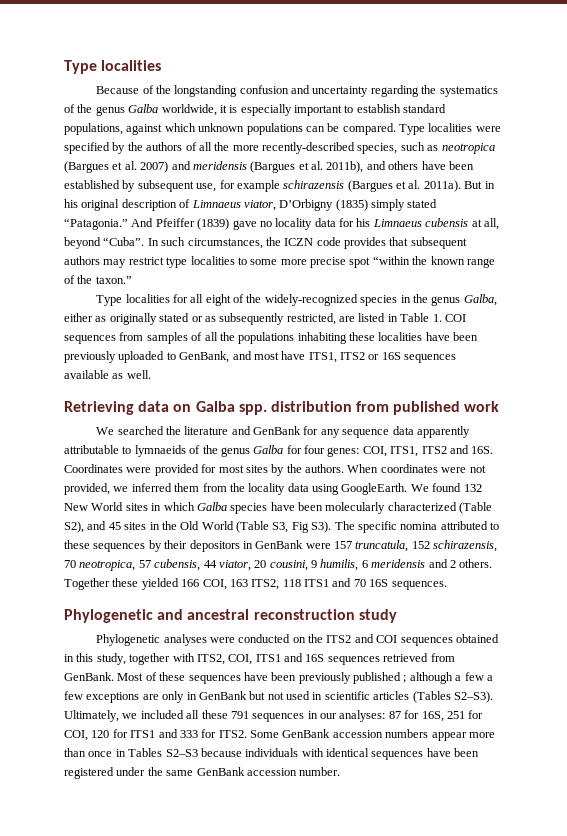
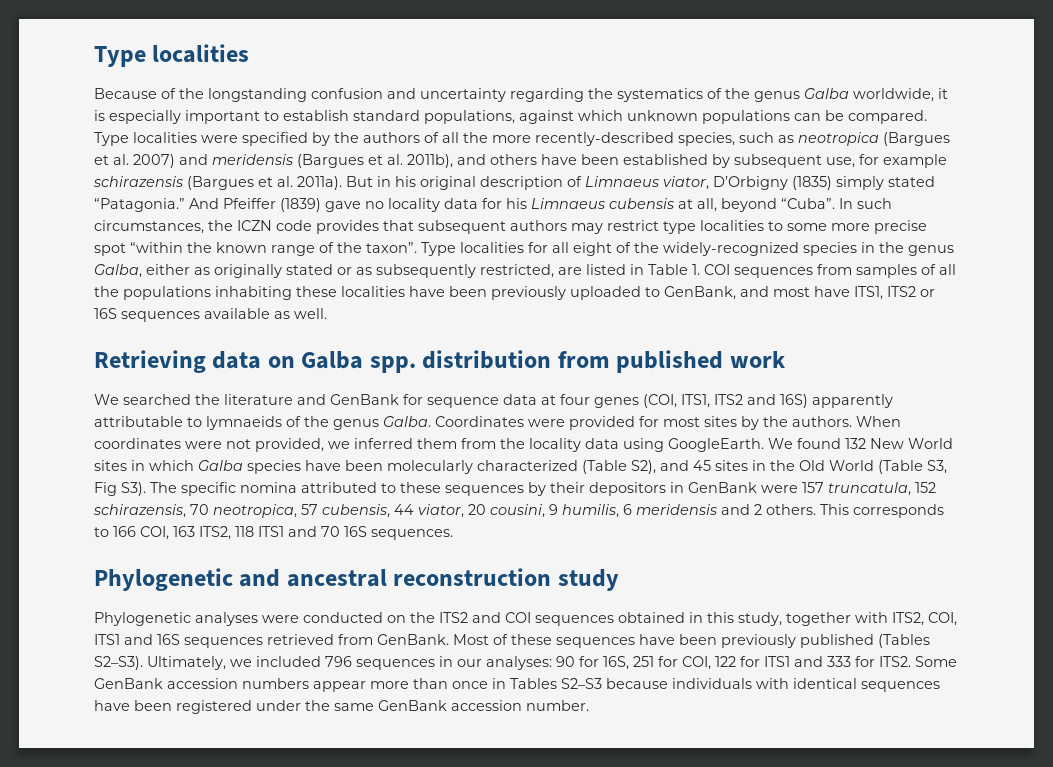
- In such circumstances, the ICZN code provides that subsequent authors may restrict type localities to some more precise spot “within the known range of the taxon.”
- Type localities for all eight of the widely-recognized species in the genus Galba, either as originally stated or as subsequently restricted, are listed in Table 1. COI sequences from samples of all the populations inhabiting these localities have been previously uploaded to GenBank, and most have ITS1, ITS2 or 16S sequences available as well.
+ In such circumstances, the ICZN code provides that subsequent authors may restrict type localities to some more precise spot “within the known range of the taxon”. Type localities for all eight of the widely-recognized species in the genus Galba, either as originally stated or as subsequently restricted, are listed in Table 1. COI sequences from samples of all the populations inhabiting these localities have been previously uploaded to GenBank, and most have ITS1, ITS2 or 16S sequences available as well.
- We searched the literature and GenBank for any sequence data apparently attributable to lymnaeids of the genus Galba for four genes: COI, ITS1, ITS2 and 16S.
+ We searched the literature and GenBank for sequence data at four genes (COI, ITS1, ITS2 and 16S) apparently attributable to lymnaeids of the genus Galba.
- Together these yielded 166 COI, 163 ITS2, 118 ITS1 and 70 16S sequences.
+ This corresponds to 166 COI, 163 ITS2, 118 ITS1 and 70 16S sequences.
- Most of these sequences have been previously published ; although a few a few exceptions are only in GenBank but not used in scientific articles (Tables S2–S3).
+ Most of these sequences have been previously published (Tables S2–S3).
- Ultimately, we included all these 791 sequences in our analyses: 87 for 16S, 251 for COI, 120 for ITS1 and 333 for ITS2.
+ Ultimately, we included 796 sequences in our analyses: 90 for 16S, 251 for COI, 122 for ITS1 and 333 for ITS2.

